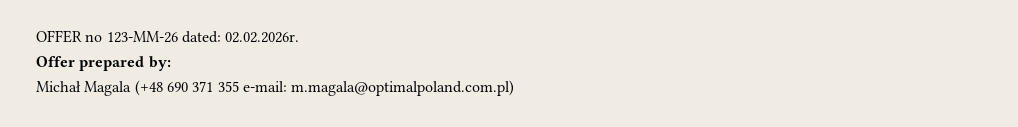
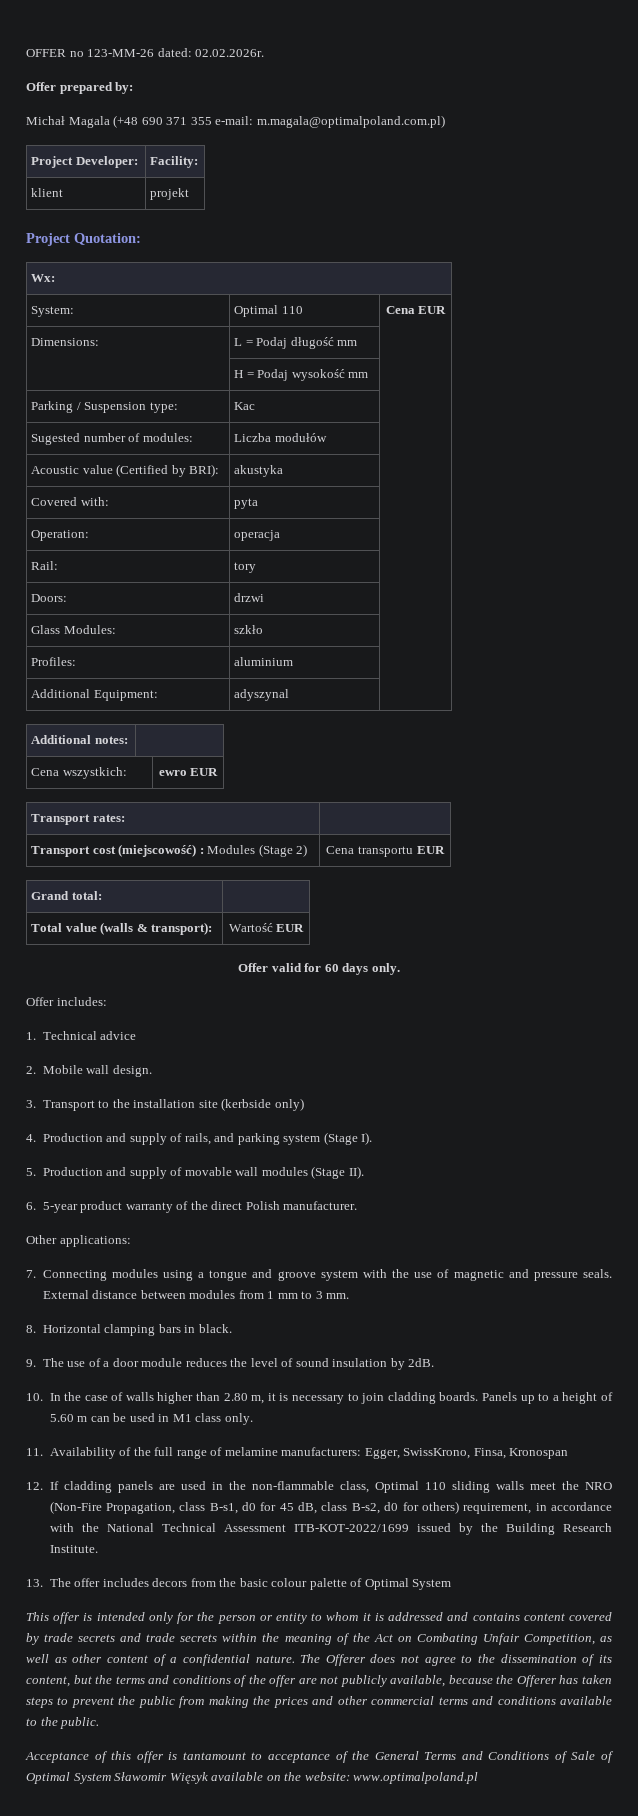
+ Project Developer: | Facility:
+ klient | projekt
+ Project Quotation:
+ Wx:
+ System: | Optimal 110 | Cena EUR
+ Dimensions: | L = Podaj długość mm |
+ | H = Podaj wysokość mm |
+ Parking / Suspension type: | Kac |
+ Sugested number of modules: | Liczba modułów |
+ Acoustic value (Certified by BRI): | akustyka |
+ Covered with: | pyta |
+ Operation: | operacja |
+ Rail: | tory |
+ Doors: | drzwi |
+ Glass Modules: | szkło |
+ Profiles: | aluminium |
+ Additional Equipment: | adyszynal |
+ Additional notes: |
+ Cena wszystkich: | ewro EUR
+ Transport rates: |
+ Transport cost (miejscowość) : Modules (Stage 2) | Cena transportu EUR
+ Grand total: |
+ Total value (walls & transport): | Wartość EUR
+ Offer valid for 60 days only.
+ Offer includes:
+ 1. Technical advice
+ 2. Mobile wall design.
+ 3. Transport to the installation site (kerbside only)
+ 4. Production and supply of rails, and parking system (Stage I).
+ 5. Production and supply of movable wall modules (Stage II).
+ 6. 5-year product warranty of the direct Polish manufacturer.
+ Other applications:
+ 7. Connecting modules using a tongue and groove system with the use of magnetic and pressure seals. External distance between modules from 1 mm to 3 mm.
+ 8. Horizontal clamping bars in black.
+ 9. The use of a door module reduces the level of sound insulation by 2dB.
+ 10. In the case of walls higher than 2.80 m, it is necessary to join cladding boards. Panels up to a height of 5.60 m can be used in M1 class only.
+ 11. Availability of the full range of melamine manufacturers: Egger, SwissKrono, Finsa, Kronospan
+ 12. If cladding panels are used in the non-flammable class, Optimal 110 sliding walls meet the NRO (Non-Fire Propagation, class B-s1, d0 for 45 dB, class B-s2, d0 for others) requirement, in accordance with the National Technical Assessment ITB-KOT-2022/1699 issued by the Building Research Institute.
+ 13. The offer includes decors from the basic colour palette of Optimal System
+ This offer is intended only for the person or entity to whom it is addressed and contains content covered by trade secrets and trade secrets within the meaning of the Act on Combating Unfair Competition, as well as other content of a confidential nature. The Offerer does not agree to the dissemination of its content, but the terms and conditions of the offer are not publicly available, because the Offerer has taken steps to prevent the public from making the prices and other commercial terms and conditions available to the public.
+ Acceptance of this offer is tantamount to acceptance of the General Terms and Conditions of Sale of Optimal System Sławomir Więsyk available on the website: www.optimalpoland.pl

